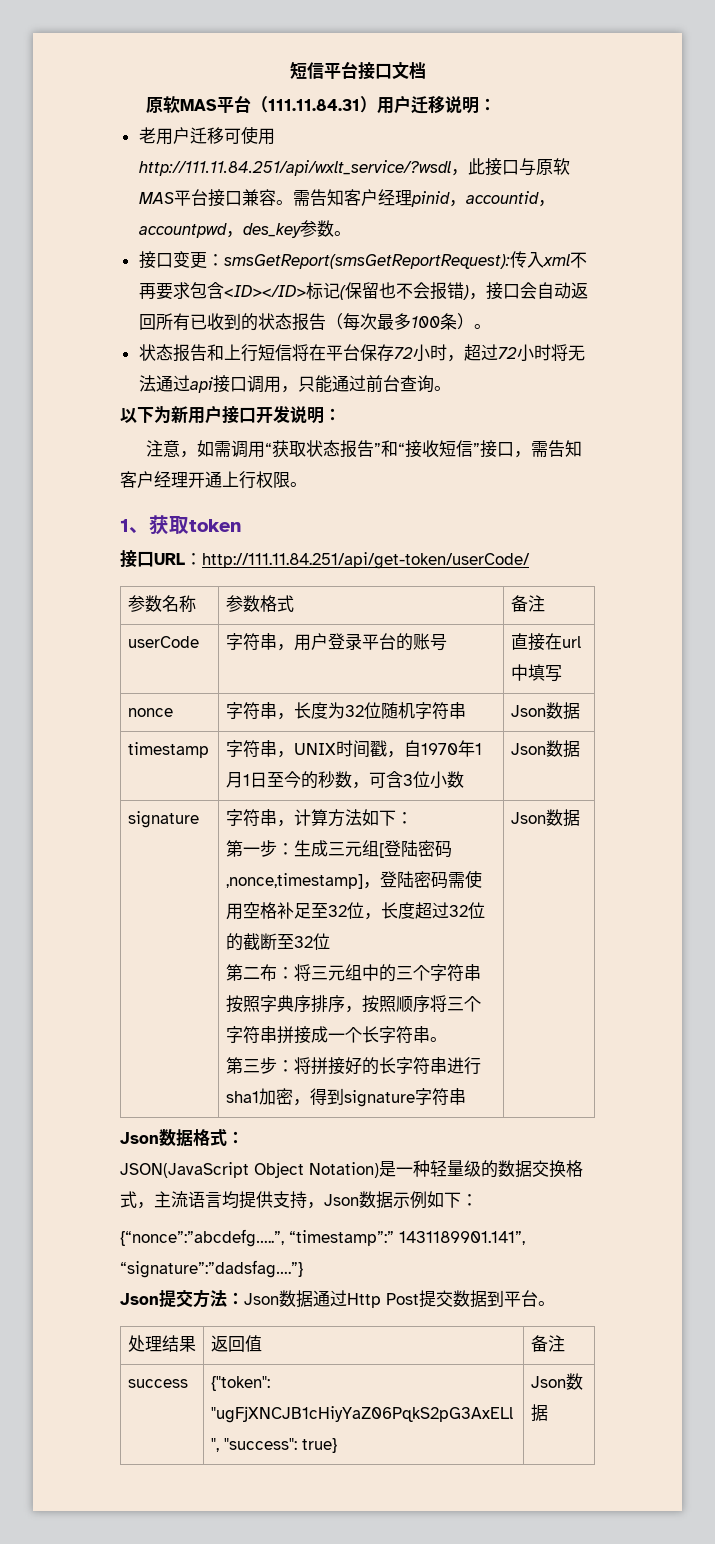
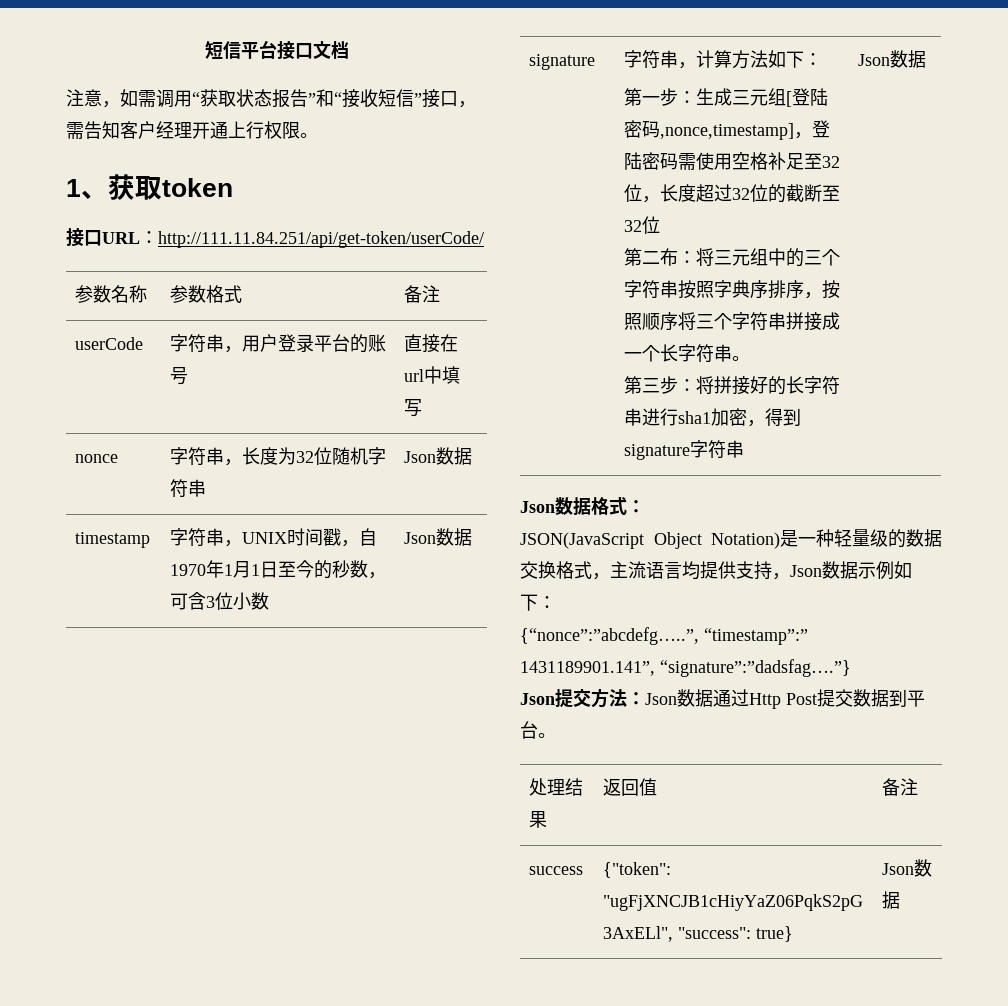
- 原软MAS平台（111.11.84.31）用户迁移说明：
- 老用户迁移可使用http://111.11.84.251/api/wxlt_service/?wsdl，此接口与原软MAS平台接口兼容。需告知客户经理pinid，accountid，accountpwd，des_key参数。
- 接口变更：smsGetReport(smsGetReportRequest):传入xml不再要求包含<ID></ID>标记(保留也不会报错)，接口会自动返回所有已收到的状态报告（每次最多100条）。
- 状态报告和上行短信将在平台保存72小时，超过72小时将无法通过api接口调用，只能通过前台查询。
- 以下为新用户接口开发说明：

